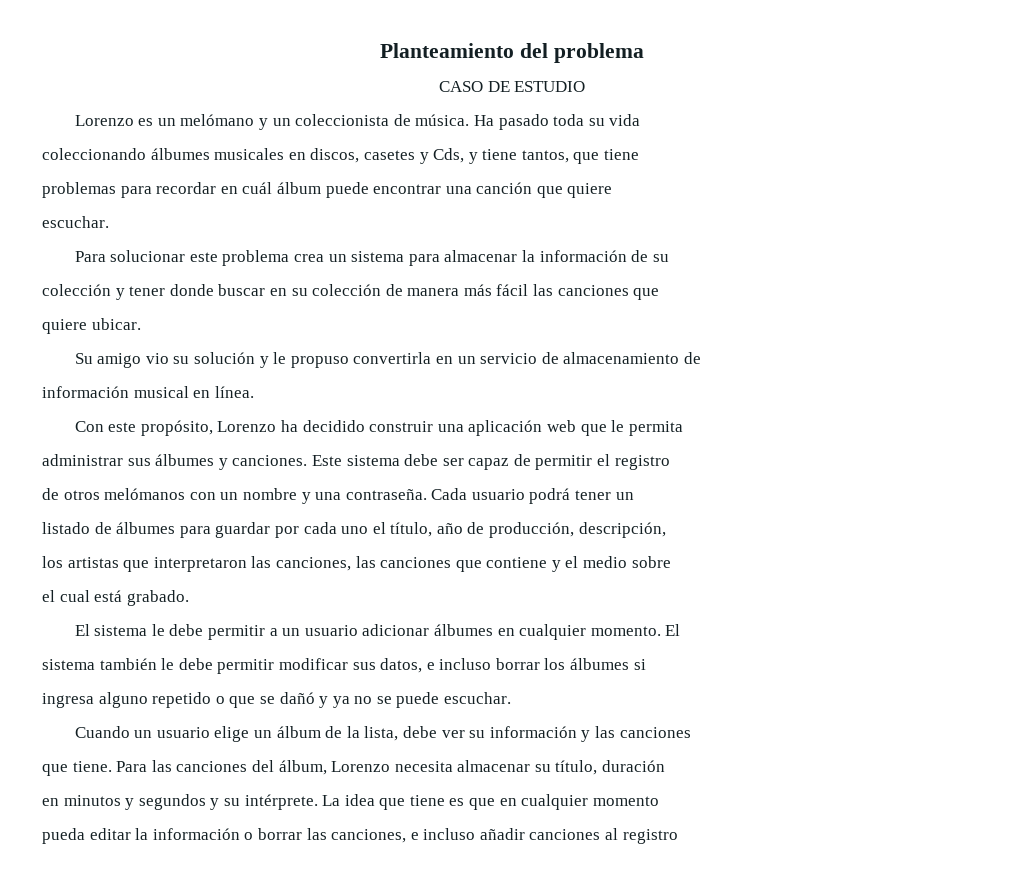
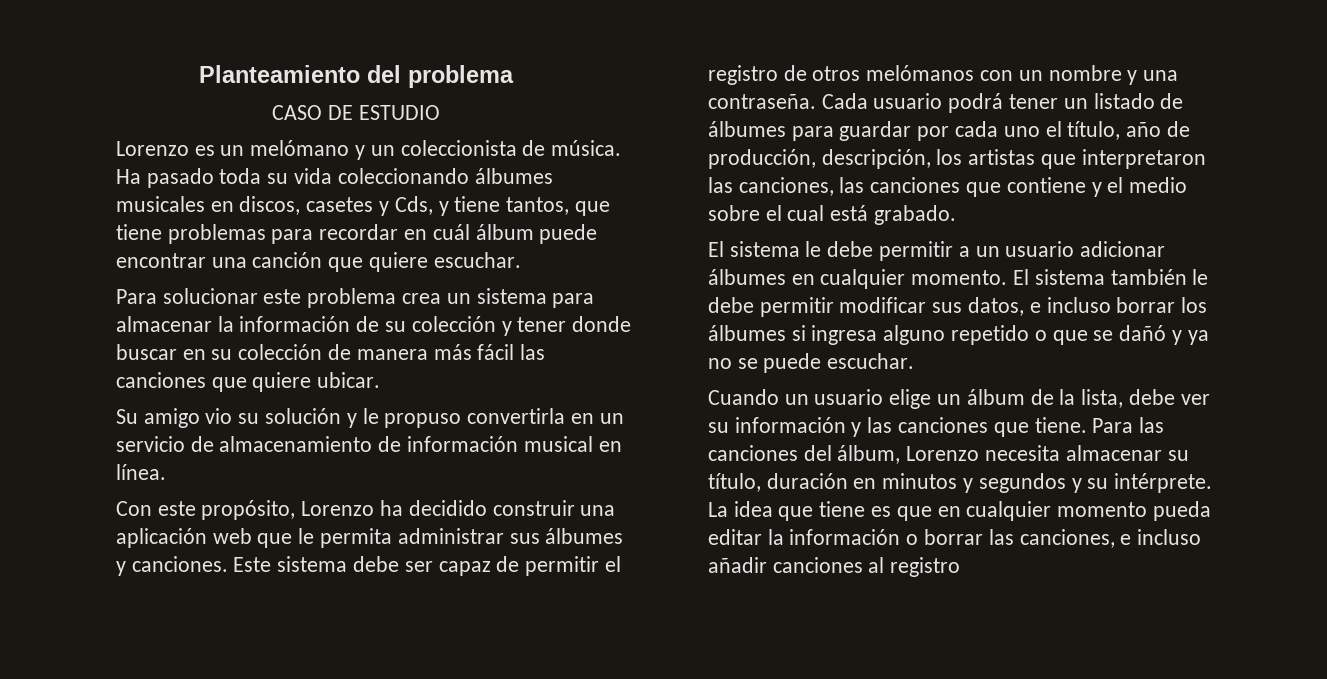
- Ha pasado toda su vida
- coleccionando álbumes musicales en discos, casetes y Cds, y tiene tantos, que tiene
- problemas para recordar en cuál álbum puede encontrar una canción que quiere
- escuchar.
+ Ha pasado toda su vida coleccionando álbumes musicales en discos, casetes y Cds, y tiene tantos, que tiene problemas para recordar en cuál álbum puede encontrar una canción que quiere escuchar.
- Para solucionar este problema crea un sistema para almacenar la información de su
- colección y tener donde buscar en su colección de manera más fácil las canciones que
- quiere ubicar.
+ Para solucionar este problema crea un sistema para almacenar la información de su colección y tener donde buscar en su colección de manera más fácil las canciones que quiere ubicar.
- Su amigo vio su solución y le propuso convertirla en un servicio de almacenamiento de
- información musical en línea.
+ Su amigo vio su solución y le propuso convertirla en un servicio de almacenamiento de información musical en línea.
- Con este propósito, Lorenzo ha decidido construir una aplicación web que le permita
- administrar sus álbumes y canciones.
+ Con este propósito, Lorenzo ha decidido construir una aplicación web que le permita administrar sus álbumes y canciones.
- Este sistema debe ser capaz de permitir el registro
- de otros melómanos con un nombre y una contraseña.
+ Este sistema debe ser capaz de permitir el registro de otros melómanos con un nombre y una contraseña.
- Cada usuario podrá tener un
- listado de álbumes para guardar por cada uno el título, año de producción, descripción,
- los artistas que interpretaron las canciones, las canciones que contiene y el medio sobre
- el cual está grabado.
+ Cada usuario podrá tener un listado de álbumes para guardar por cada uno el título, año de producción, descripción, los artistas que interpretaron las canciones, las canciones que contiene y el medio sobre el cual está grabado.
- El sistema le debe permitir a un usuario adicionar álbumes en cualquier momento. El
- sistema también le debe permitir modificar sus datos, e incluso borrar los álbumes si
- ingresa alguno repetido o que se dañó y ya no se puede escuchar.
+ El sistema le debe permitir a un usuario adicionar álbumes en cualquier momento. El sistema también le debe permitir modificar sus datos, e incluso borrar los álbumes si ingresa alguno repetido o que se dañó y ya no se puede escuchar.
- Cuando un usuario elige un álbum de la lista, debe ver su información y las canciones
- que tiene.
+ Cuando un usuario elige un álbum de la lista, debe ver su información y las canciones que tiene.
- Para las canciones del álbum, Lorenzo necesita almacenar su título, duración
- en minutos y segundos y su intérprete.
+ Para las canciones del álbum, Lorenzo necesita almacenar su título, duración en minutos y segundos y su intérprete.
- La idea que tiene es que en cualquier momento
- pueda editar la información o borrar las canciones, e incluso añadir canciones al registro
+ La idea que tiene es que en cualquier momento pueda editar la información o borrar las canciones, e incluso añadir canciones al registro

